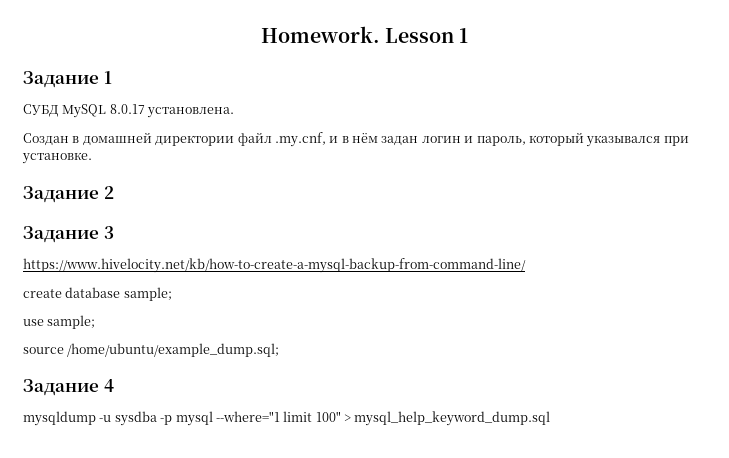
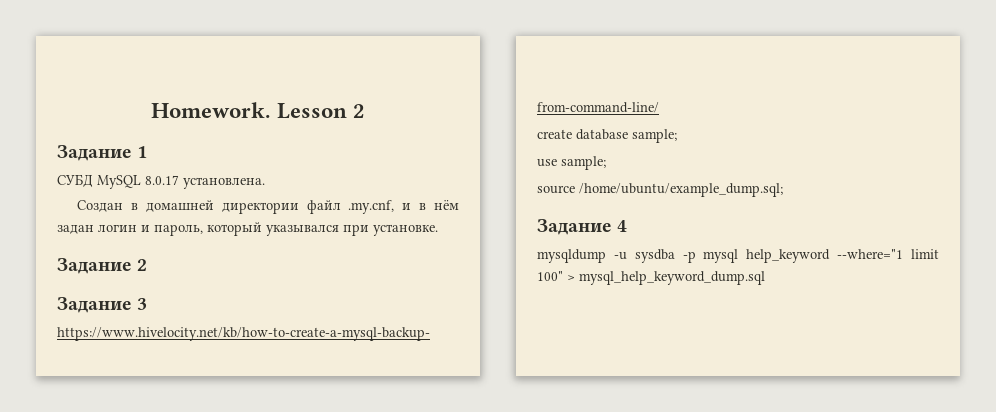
- Lesson 1
+ Lesson 2
- mysqldump -u sysdba -p mysql --where="1 limit 100" > mysql_help_keyword_dump.sql
+ mysqldump -u sysdba -p mysql help_keyword --where="1 limit 100" > mysql_help_keyword_dump.sql

